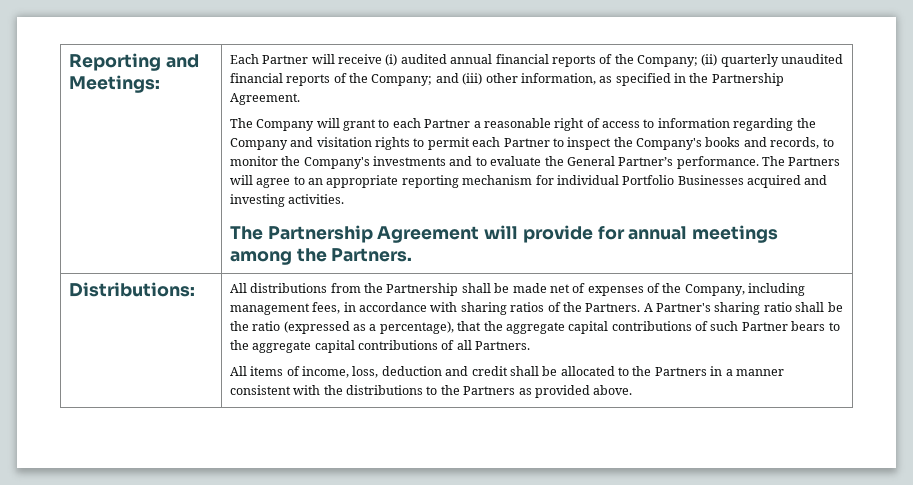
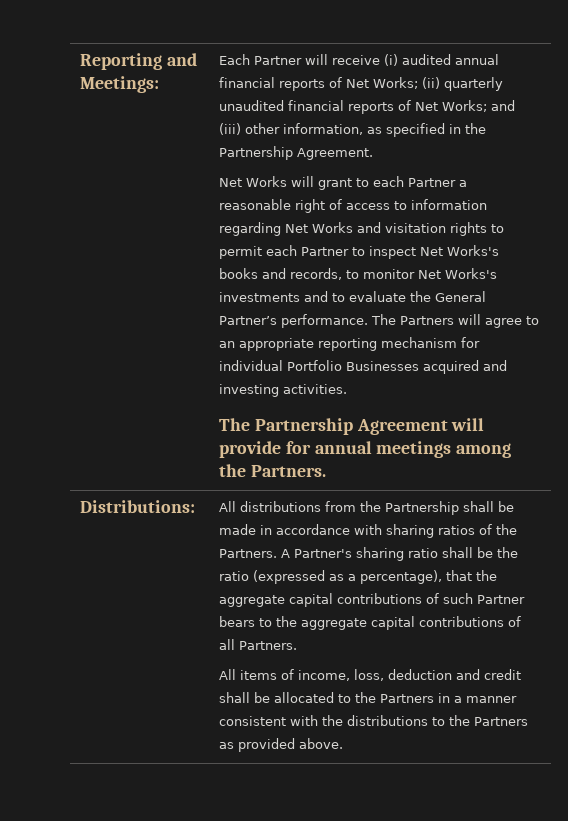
- Each Partner will receive (i) audited annual financial reports of the Company; (ii) quarterly unaudited financial reports of the Company; and (iii) other information, as specified in the Partnership Agreement.
+ Each Partner will receive (i) audited annual financial reports of Net Works; (ii) quarterly unaudited financial reports of Net Works; and (iii) other information, as specified in the Partnership Agreement.
- The Company will grant to each Partner a reasonable right of access to information regarding the Company and visitation rights to permit each Partner to inspect the Company's books and records, to monitor the Company's investments and to evaluate the General Partner’s performance.
+ Net Works will grant to each Partner a reasonable right of access to information regarding Net Works and visitation rights to permit each Partner to inspect Net Works's books and records, to monitor Net Works's investments and to evaluate the General Partner’s performance.
- All distributions from the Partnership shall be made net of expenses of the Company, including management fees, in accordance with sharing ratios of the Partners.
+ All distributions from the Partnership shall be made in accordance with sharing ratios of the Partners.

